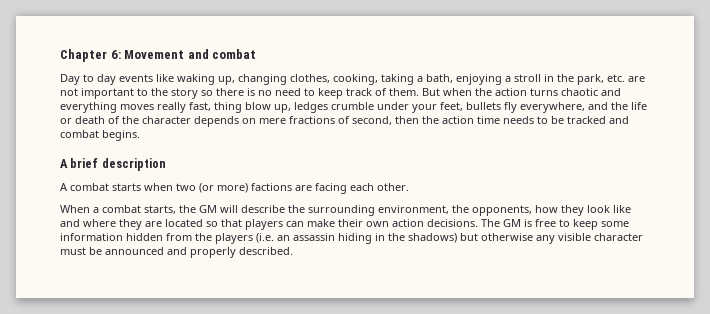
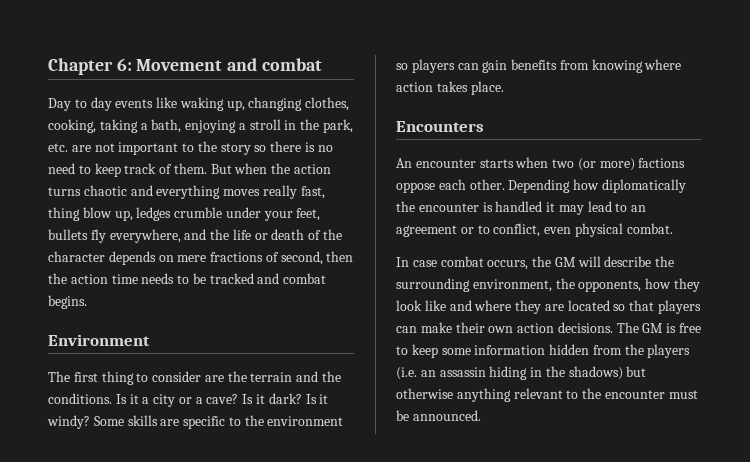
- A brief description
- A combat starts when two (or more) factions are facing each other.
- When a combat starts, the GM will describe the surrounding environment, the opponents, how they look like and where they are located so that players can make their own action decisions.
+ Environment
+ The first thing to consider are the terrain and the conditions. Is it a city or a cave? Is it dark? Is it windy? Some skills are specific to the environment so players can gain benefits from knowing where action takes place.
+ Encounters
+ An encounter starts when two (or more) factions oppose each other. Depending how diplomatically the encounter is handled it may lead to an agreement or to conflict, even physical combat.
+ In case combat occurs, the GM will describe the surrounding environment, the opponents, how they look like and where they are located so that players can make their own action decisions.
- The GM is free to keep some information hidden from the players (i.e. an assassin hiding in the shadows) but otherwise any visible character must be announced and properly described.
+ The GM is free to keep some information hidden from the players (i.e. an assassin hiding in the shadows) but otherwise anything relevant to the encounter must be announced.

